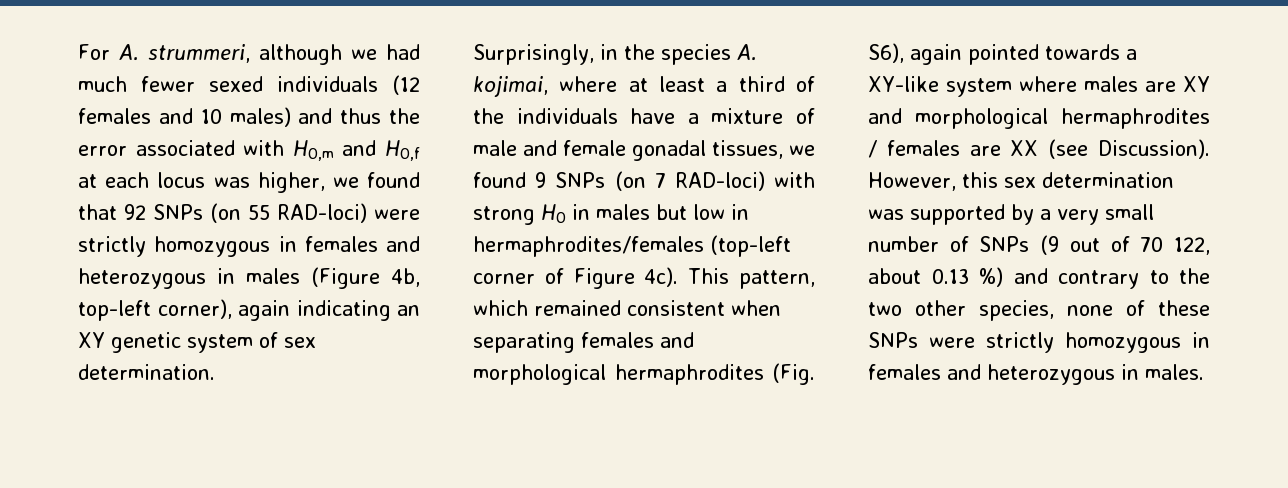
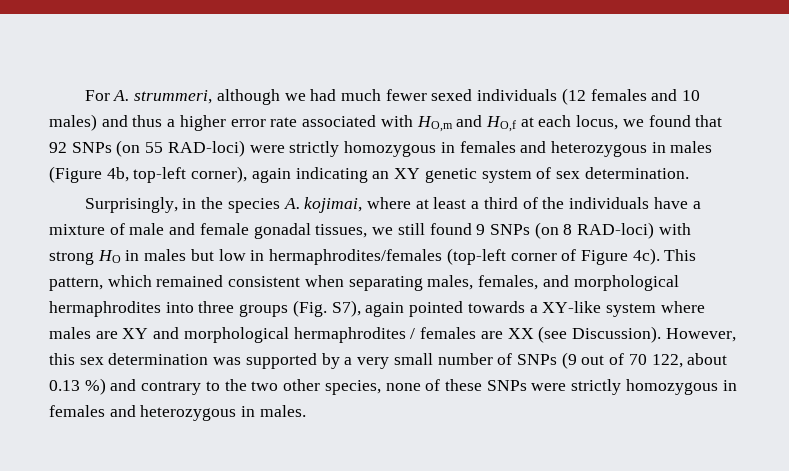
- For A. strummeri, although we had much fewer sexed individuals (12 females and 10 males) and thus the error associated with HO,m and HO,f at each locus was higher, we found that 92 SNPs (on 55 RAD-loci) were strictly homozygous in females and heterozygous in males (Figure 4b, top-left corner), again indicating an XY genetic system of sex determination.
+ For A. strummeri, although we had much fewer sexed individuals (12 females and 10 males) and thus a higher error rate associated with HO,m and HO,f at each locus, we found that 92 SNPs (on 55 RAD-loci) were strictly homozygous in females and heterozygous in males (Figure 4b, top-left corner), again indicating an XY genetic system of sex determination.
- Surprisingly, in the species A. kojimai, where at least a third of the individuals have a mixture of male and female gonadal tissues, we found 9 SNPs (on 7 RAD-loci) with strong HO in males but low in hermaphrodites/females (top-left corner of Figure 4c).
+ Surprisingly, in the species A. kojimai, where at least a third of the individuals have a mixture of male and female gonadal tissues, we still found 9 SNPs (on 8 RAD-loci) with strong HO in males but low in hermaphrodites/females (top-left corner of Figure 4c).
- This pattern, which remained consistent when separating females and morphological hermaphrodites (Fig. S6), again pointed towards a XY-like system where males are XY and morphological hermaphrodites / females are XX (see Discussion).
+ This pattern, which remained consistent when separating males, females, and morphological hermaphrodites into three groups (Fig. S7), again pointed towards a XY-like system where males are XY and morphological hermaphrodites / females are XX (see Discussion).

